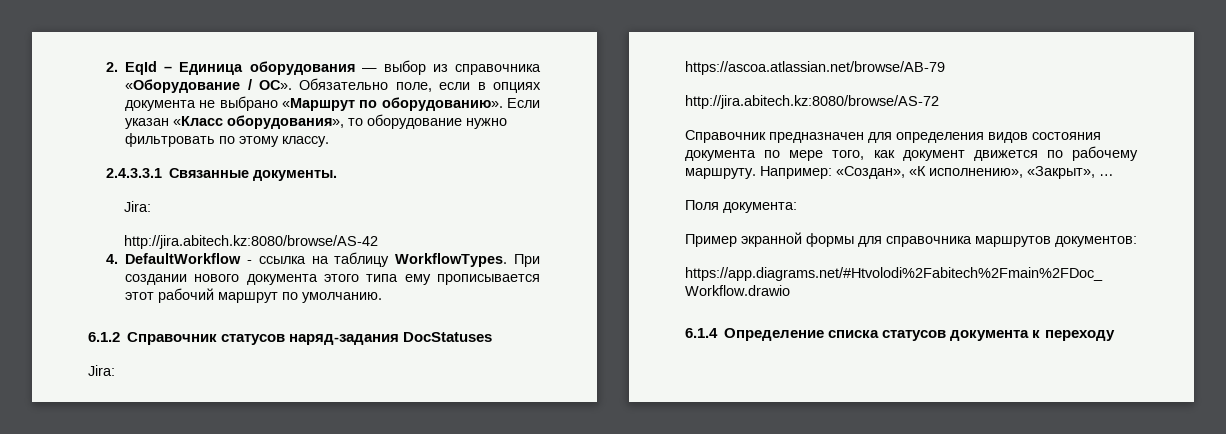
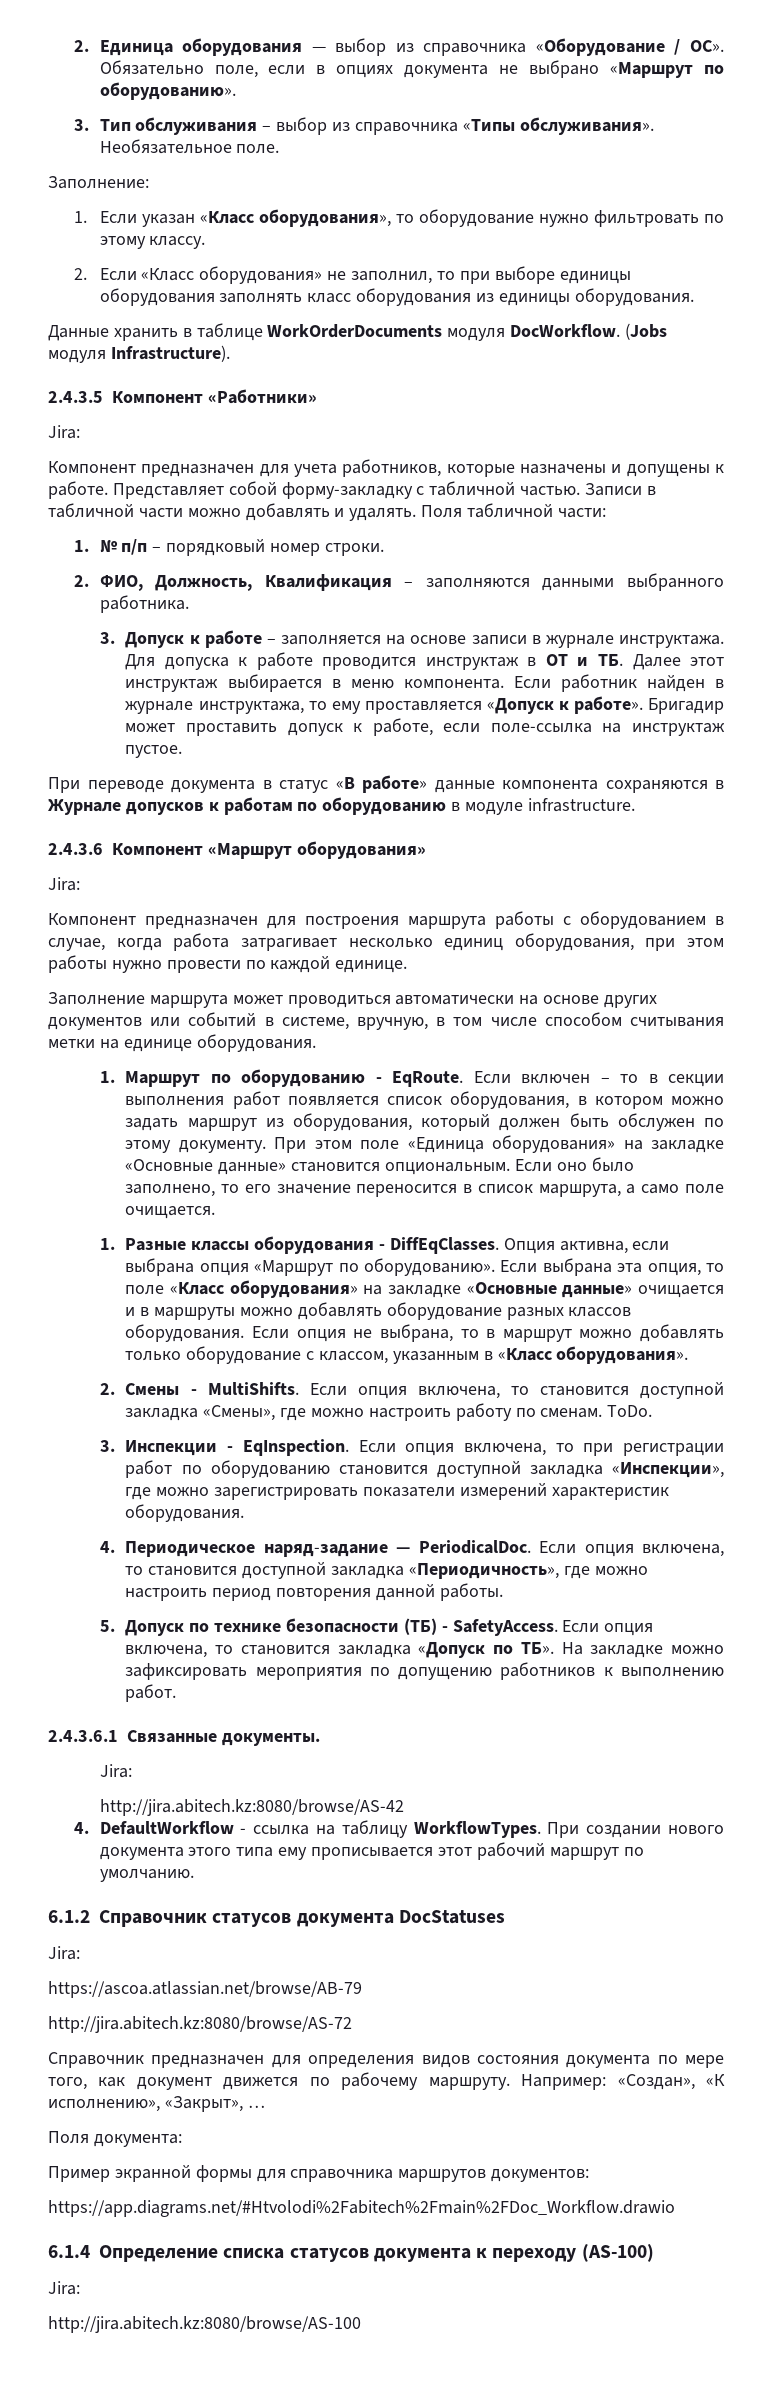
- 2. EqId – Единица оборудования — выбор из справочника «Оборудование / ОС». Обязательно поле, если в опциях документа не выбрано «Маршрут по оборудованию». Если указан «Класс оборудования», то оборудование нужно фильтровать по этому классу.
+ 2. Единица оборудования — выбор из справочника «Оборудование / ОС». Обязательно поле, если в опциях документа не выбрано «Маршрут по оборудованию».
+ 3. Тип обслуживания – выбор из справочника «Типы обслуживания». Необязательное поле.
+ Заполнение:
+ 1. Если указан «Класс оборудования», то оборудование нужно фильтровать по этому классу.
- 2.4.3.3.1 Связанные документы.
+ 2. Если «Класс оборудования» не заполнил, то при выборе единицы оборудования заполнять класс оборудования из единицы оборудования.
+ Данные хранить в таблице WorkOrderDocuments модуля DocWorkflow. (Jobs модуля Infrastructure).
+ 2.4.3.5 Компонент «Работники»
+ Jira:
+ Компонент предназначен для учета работников, которые назначены и допущены к работе. Представляет собой форму-закладку с табличной частью. Записи в табличной части можно добавлять и удалять. Поля табличной части:
+ 1. № п/п – порядковый номер строки.
+ 2. ФИО, Должность, Квалификация – заполняются данными выбранного работника.
+ 3. Допуск к работе – заполняется на основе записи в журнале инструктажа. Для допуска к работе проводится инструктаж в ОТ и ТБ. Далее этот инструктаж выбирается в меню компонента. Если работник найден в журнале инструктажа, то ему проставляется «Допуск к работе». Бригадир может проставить допуск к работе, если поле-ссылка на инструктаж пустое.
+ При переводе документа в статус «В работе» данные компонента сохраняются в Журнале допусков к работам по оборудованию в модуле infrastructure.
+ 2.4.3.6 Компонент «Маршрут оборудования»
+ Jira:
+ Компонент предназначен для построения маршрута работы с оборудованием в случае, когда работа затрагивает несколько единиц оборудования, при этом работы нужно провести по каждой единице.
+ Заполнение маршрута может проводиться автоматически на основе других документов или событий в системе, вручную, в том числе способом считывания метки на единице оборудования.
+ 1. Маршрут по оборудованию - EqRoute. Если включен – то в секции выполнения работ появляется список оборудования, в котором можно задать маршрут из оборудования, который должен быть обслужен по этому документу. При этом поле «Единица оборудования» на закладке «Основные данные» становится опциональным. Если оно было заполнено, то его значение переносится в список маршрута, а само поле очищается.
+ 1. Разные классы оборудования - DiffEqClasses. Опция активна, если выбрана опция «Маршрут по оборудованию». Если выбрана эта опция, то поле «Класс оборудования» на закладке «Основные данные» очищается и в маршруты можно добавлять оборудование разных классов оборудования. Если опция не выбрана, то в маршрут можно добавлять только оборудование с классом, указанным в «Класс оборудования».
+ 2. Смены - MultiShifts. Если опция включена, то становится доступной закладка «Смены», где можно настроить работу по сменам. ToDo.
+ 3. Инспекции - EqInspection. Если опция включена, то при регистрации работ по оборудованию становится доступной закладка «Инспекции», где можно зарегистрировать показатели измерений характеристик оборудования.
+ 4. Периодическое наряд-задание — PeriodicalDoc. Если опция включена, то становится доступной закладка «Периодичность», где можно настроить период повторения данной работы.
+ 5. Допуск по технике безопасности (ТБ) - SafetyAccess. Если опция включена, то становится закладка «Допуск по ТБ». На закладке можно зафиксировать мероприятия по допущению работников к выполнению работ.
+ 2.4.3.6.1 Связанные документы.
- 6.1.2 Справочник статусов наряд-задания DocStatuses
+ 6.1.2 Справочник статусов документа DocStatuses
- 6.1.4 Определение списка статусов документа к переходу
+ 6.1.4 Определение списка статусов документа к переходу (AS-100)
+ Jira:
+ http://jira.abitech.kz:8080/browse/AS-100

